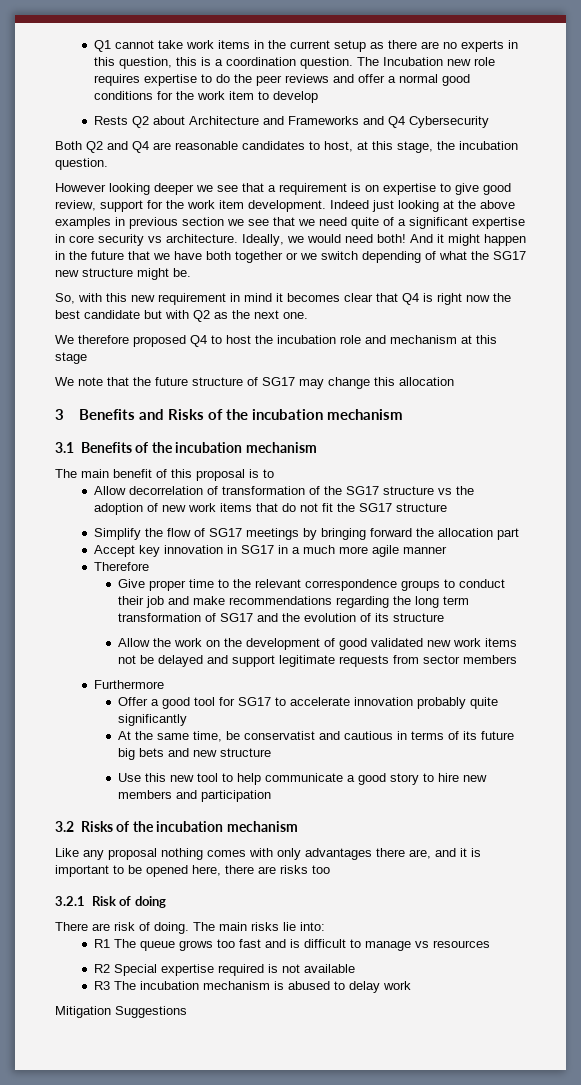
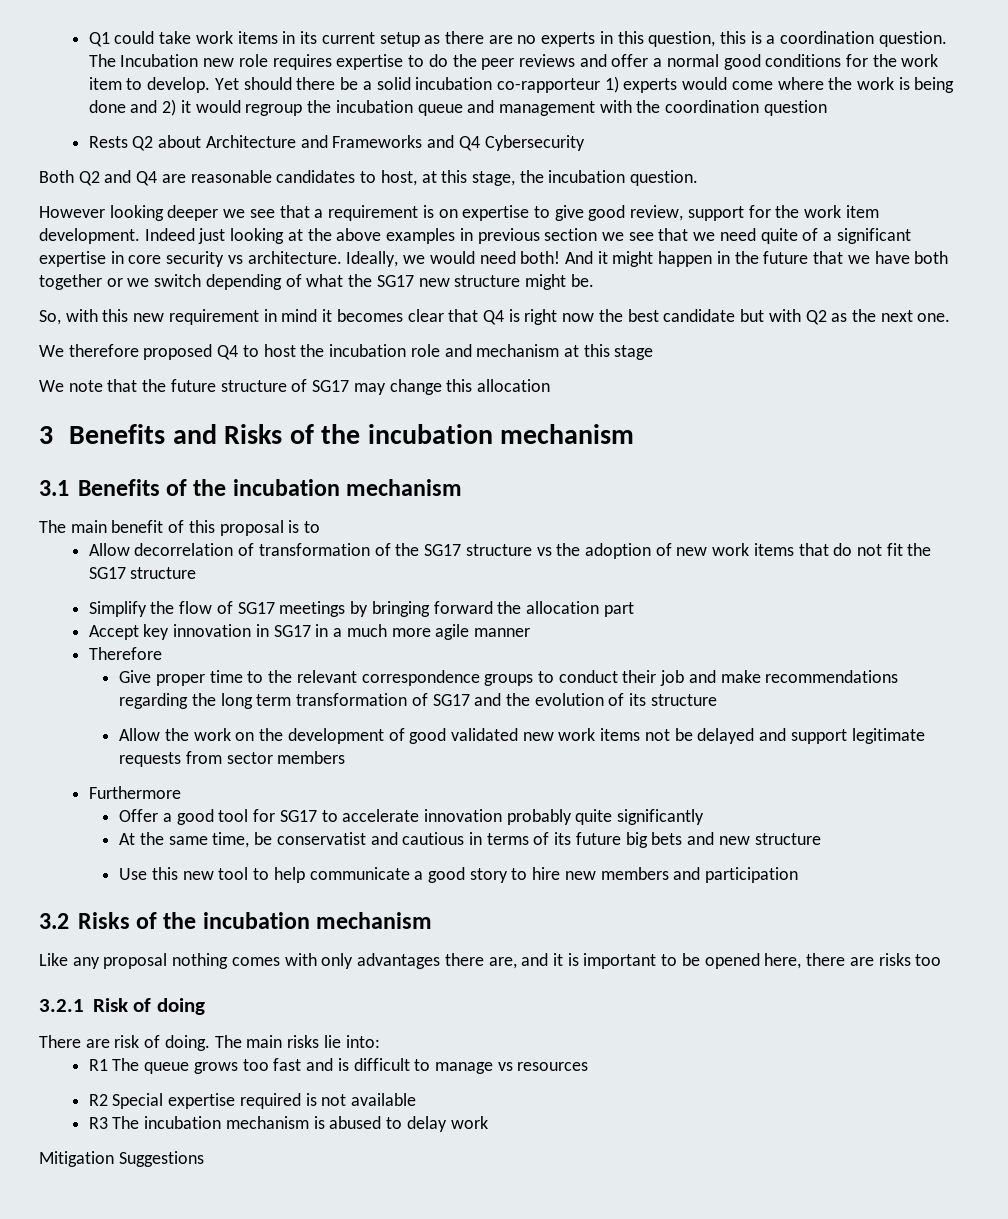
- Q1 cannot take work items in the current setup as there are no experts in this question, this is a coordination question.
+ Q1 could take work items in its current setup as there are no experts in this question, this is a coordination question.
- The Incubation new role requires expertise to do the peer reviews and offer a normal good conditions for the work item to develop
+ The Incubation new role requires expertise to do the peer reviews and offer a normal good conditions for the work item to develop. Yet should there be a solid incubation co-rapporteur 1) experts would come where the work is being done and 2) it would regroup the incubation queue and management with the coordination question

